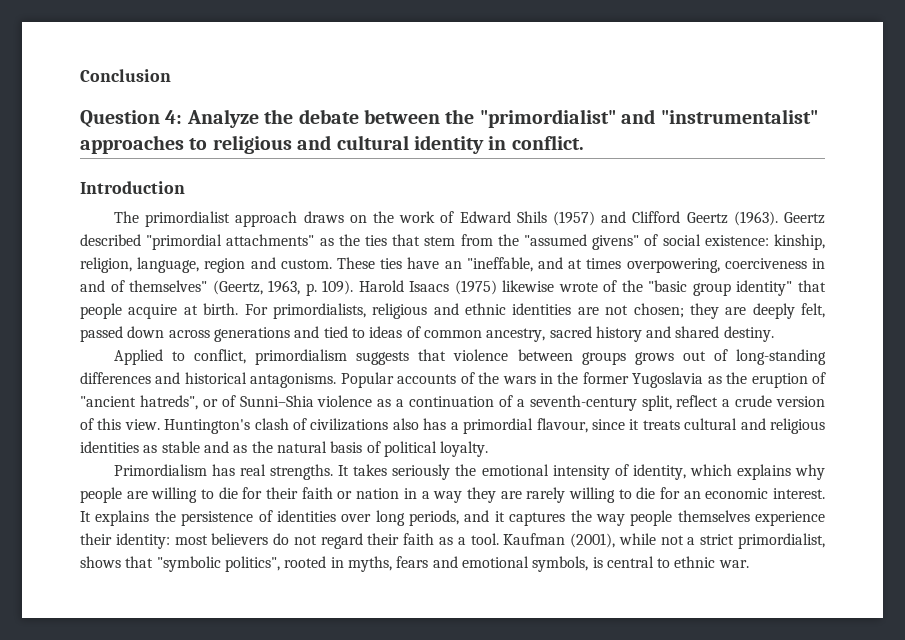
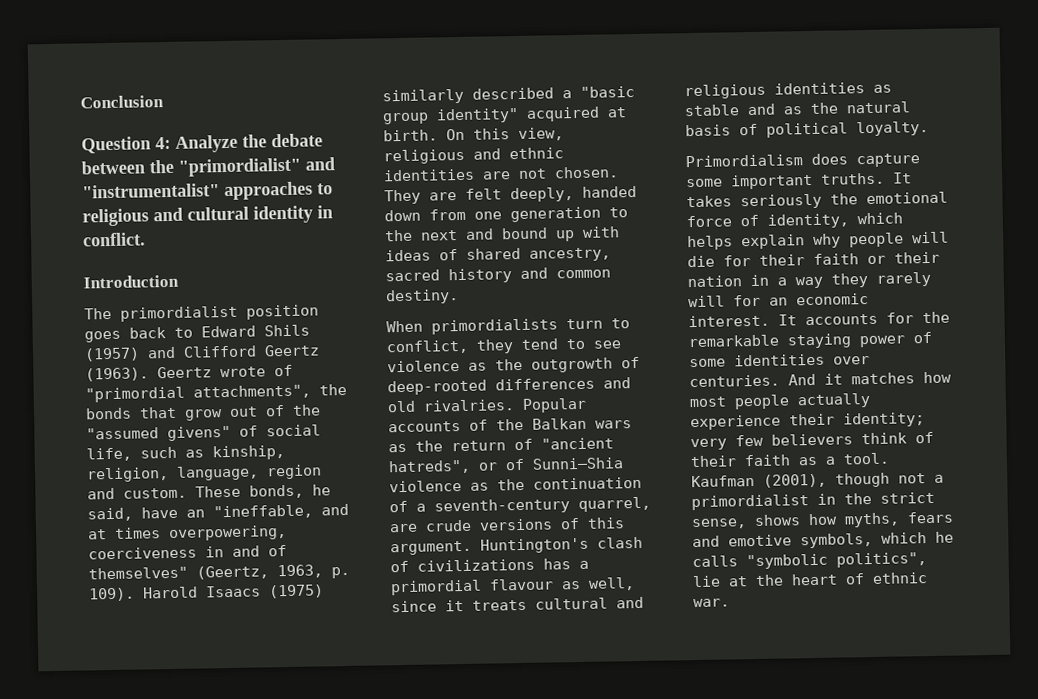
- The primordialist approach draws on the work of Edward Shils (1957) and Clifford Geertz (1963).
+ The primordialist position goes back to Edward Shils (1957) and Clifford Geertz (1963).
- Geertz described "primordial attachments" as the ties that stem from the "assumed givens" of social existence: kinship, religion, language, region and custom.
+ Geertz wrote of "primordial attachments", the bonds that grow out of the "assumed givens" of social life, such as kinship, religion, language, region and custom.
- These ties have an "ineffable, and at times overpowering, coerciveness in and of themselves" (Geertz, 1963, p. 109).
+ These bonds, he said, have an "ineffable, and at times overpowering, coerciveness in and of themselves" (Geertz, 1963, p. 109).
- Harold Isaacs (1975) likewise wrote of the "basic group identity" that people acquire at birth. For primordialists, religious and ethnic identities are not chosen; they are deeply felt, passed down across generations and tied to ideas of common ancestry, sacred history and shared destiny.
+ Harold Isaacs (1975) similarly described a "basic group identity" acquired at birth. On this view, religious and ethnic identities are not chosen. They are felt deeply, handed down from one generation to the next and bound up with ideas of shared ancestry, sacred history and common destiny.
- Applied to conflict, primordialism suggests that violence between groups grows out of long-standing differences and historical antagonisms. Popular accounts of the wars in the former Yugoslavia as the eruption of "ancient hatreds", or of Sunni–Shia violence as a continuation of a seventh-century split, reflect a crude version of this view.
+ When primordialists turn to conflict, they tend to see violence as the outgrowth of deep-rooted differences and old rivalries. Popular accounts of the Balkan wars as the return of "ancient hatreds", or of Sunni–Shia violence as the continuation of a seventh-century quarrel, are crude versions of this argument.
- Huntington's clash of civilizations also has a primordial flavour, since it treats cultural and religious identities as stable and as the natural basis of political loyalty.
+ Huntington's clash of civilizations has a primordial flavour as well, since it treats cultural and religious identities as stable and as the natural basis of political loyalty.
- Primordialism has real strengths.
+ Primordialism does capture some important truths.
- It takes seriously the emotional intensity of identity, which explains why people are willing to die for their faith or nation in a way they are rarely willing to die for an economic interest.
+ It takes seriously the emotional force of identity, which helps explain why people will die for their faith or their nation in a way they rarely will for an economic interest.
- It explains the persistence of identities over long periods, and it captures the way people themselves experience their identity: most believers do not regard their faith as a tool.
+ It accounts for the remarkable staying power of some identities over centuries. And it matches how most people actually experience their identity; very few believers think of their faith as a tool.
- Kaufman (2001), while not a strict primordialist, shows that "symbolic politics", rooted in myths, fears and emotional symbols, is central to ethnic war.
+ Kaufman (2001), though not a primordialist in the strict sense, shows how myths, fears and emotive symbols, which he calls "symbolic politics", lie at the heart of ethnic war.

